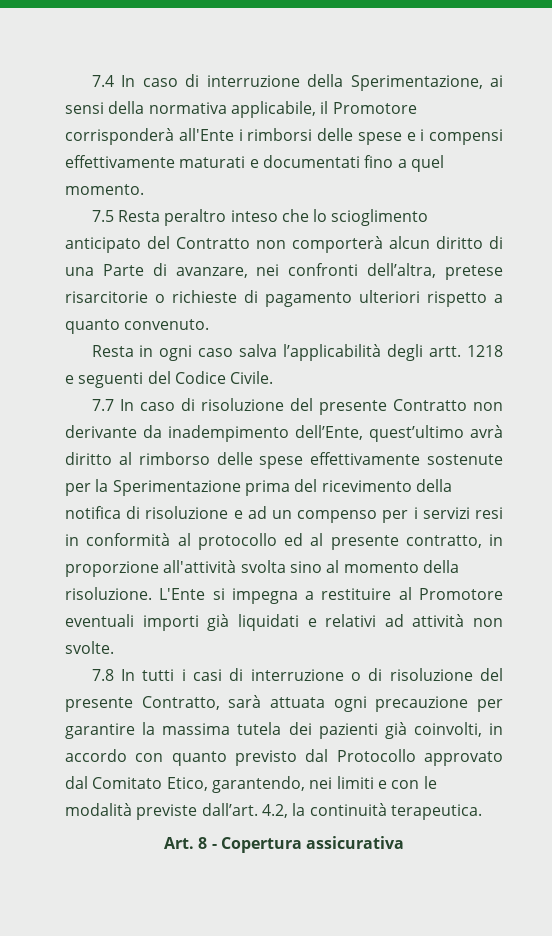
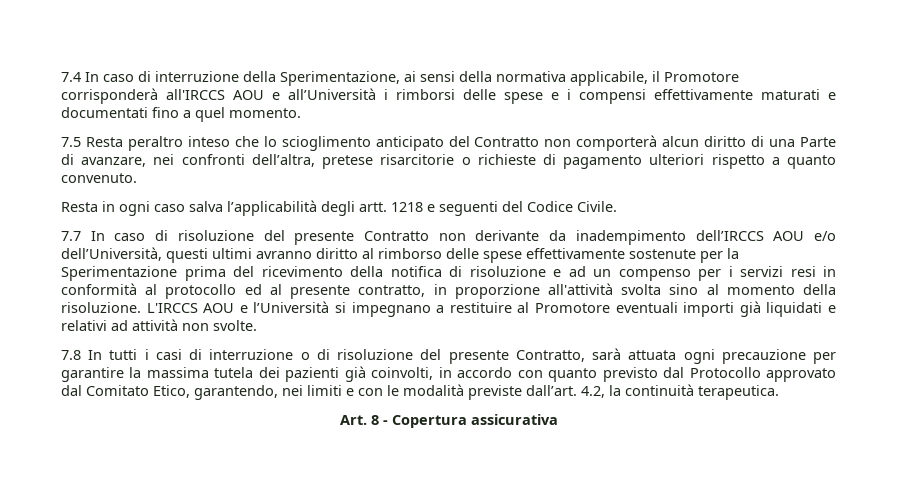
- 7.4 In caso di interruzione della Sperimentazione, ai sensi della normativa applicabile, il Promotore corrisponderà all'Ente i rimborsi delle spese e i compensi effettivamente maturati e documentati fino a quel momento.
+ 7.4 In caso di interruzione della Sperimentazione, ai sensi della normativa applicabile, il Promotore corrisponderà all'IRCCS AOU e all’Università i rimborsi delle spese e i compensi effettivamente maturati e documentati fino a quel momento.
- 7.7 In caso di risoluzione del presente Contratto non derivante da inadempimento dell’Ente, quest’ultimo avrà diritto al rimborso delle spese effettivamente sostenute per la Sperimentazione prima del ricevimento della notifica di risoluzione e ad un compenso per i servizi resi in conformità al protocollo ed al presente contratto, in proporzione all'attività svolta sino al momento della risoluzione.
+ 7.7 In caso di risoluzione del presente Contratto non derivante da inadempimento dell’IRCCS AOU e/o dell’Università, questi ultimi avranno diritto al rimborso delle spese effettivamente sostenute per la Sperimentazione prima del ricevimento della notifica di risoluzione e ad un compenso per i servizi resi in conformità al protocollo ed al presente contratto, in proporzione all'attività svolta sino al momento della risoluzione.
- L'Ente si impegna a restituire al Promotore eventuali importi già liquidati e relativi ad attività non svolte.
+ L'IRCCS AOU e l’Università si impegnano a restituire al Promotore eventuali importi già liquidati e relativi ad attività non svolte.

